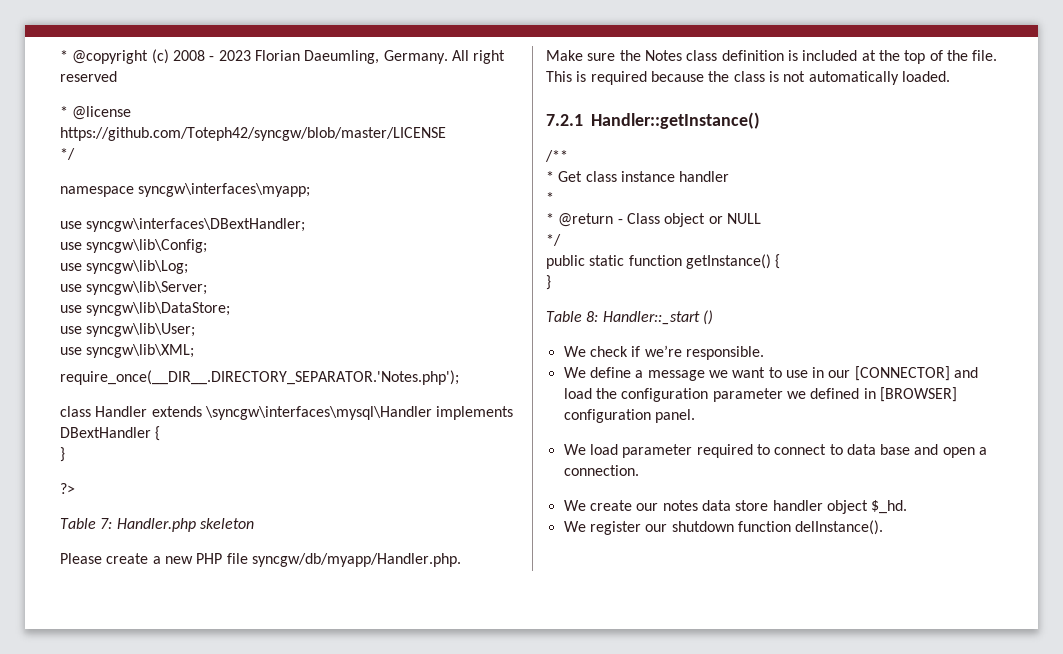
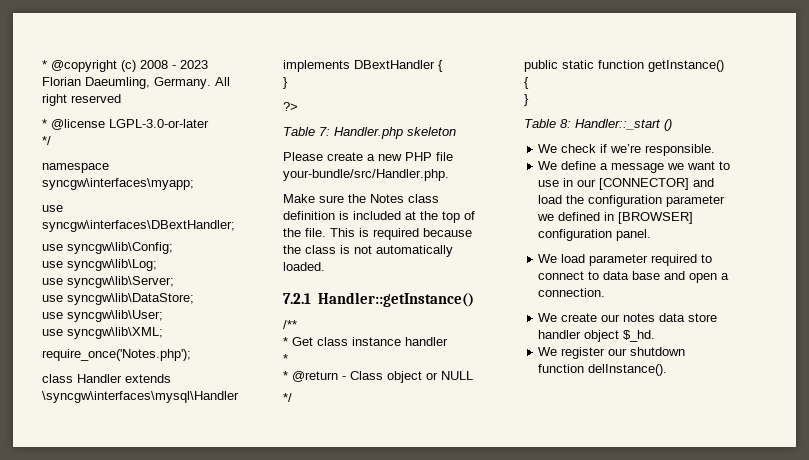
- * @license https://github.com/Toteph42/syncgw/blob/master/LICENSE
+ * @license LGPL-3.0-or-later
- require_once(__DIR__.DIRECTORY_SEPARATOR.'Notes.php');
+ require_once('Notes.php');
- Please create a new PHP file syncgw/db/myapp/Handler.php.
+ Please create a new PHP file your-bundle/src/Handler.php.

